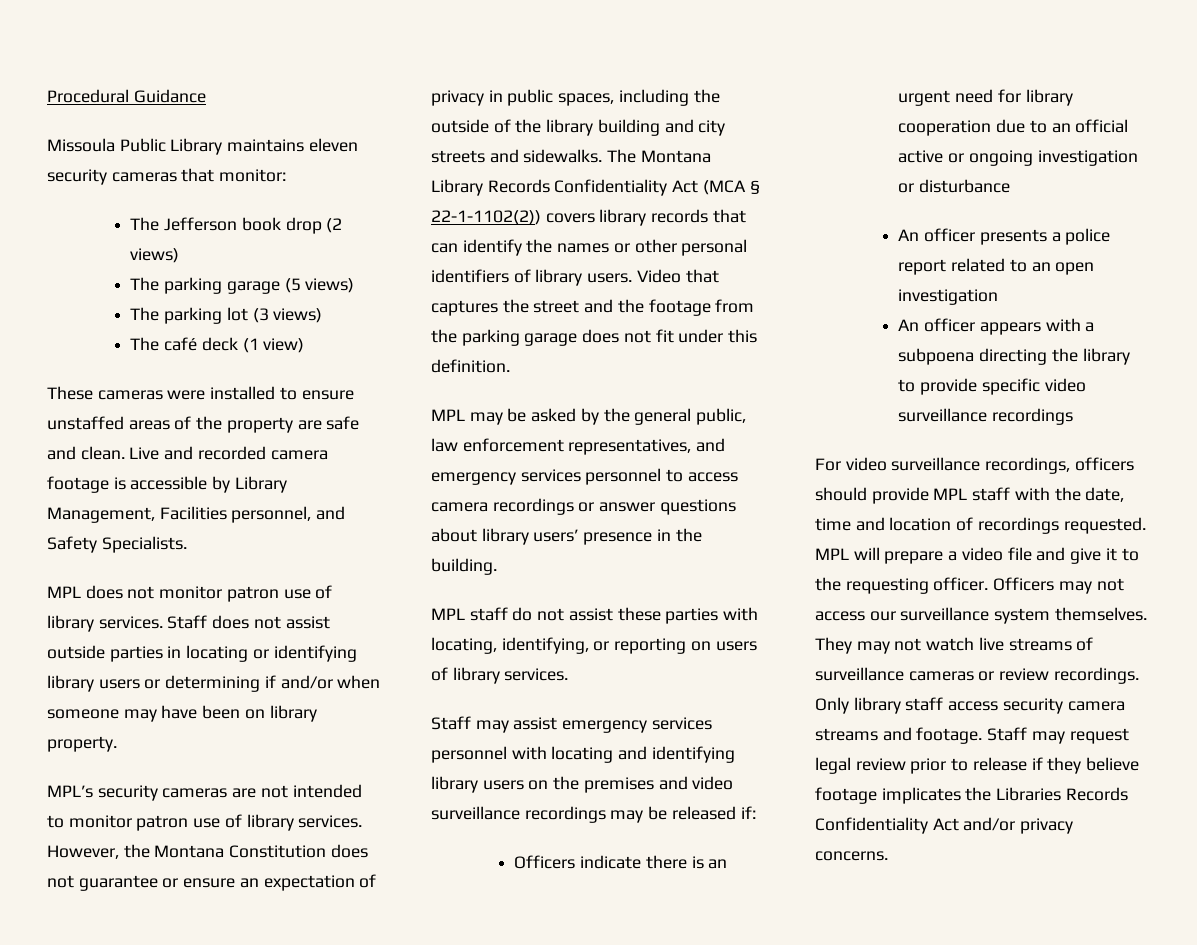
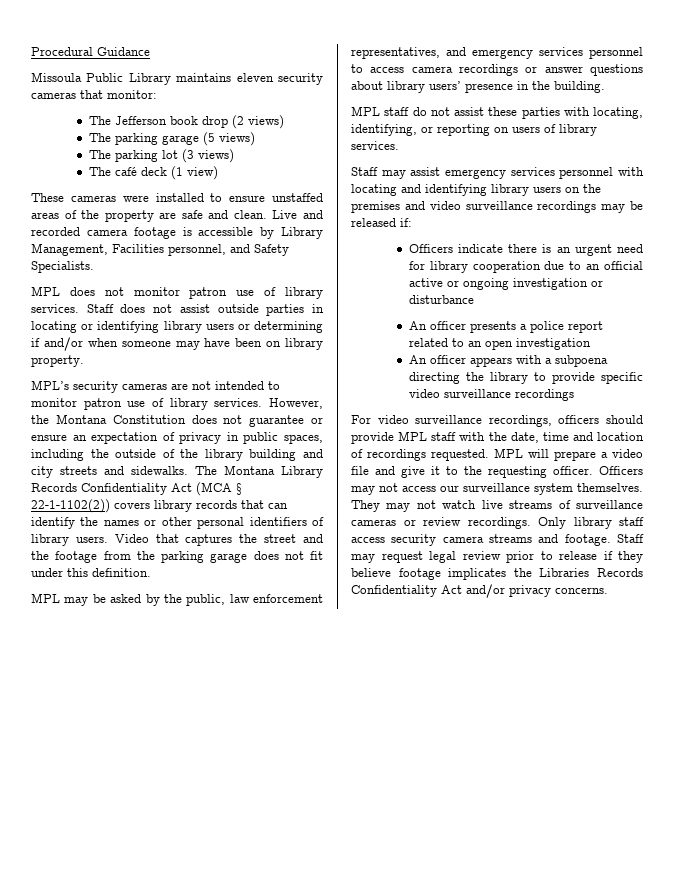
- MPL may be asked by the general public, law enforcement representatives, and emergency services personnel to access camera recordings or answer questions about library users’ presence in the building.
+ MPL may be asked by the public, law enforcement representatives, and emergency services personnel to access camera recordings or answer questions about library users’ presence in the building.

